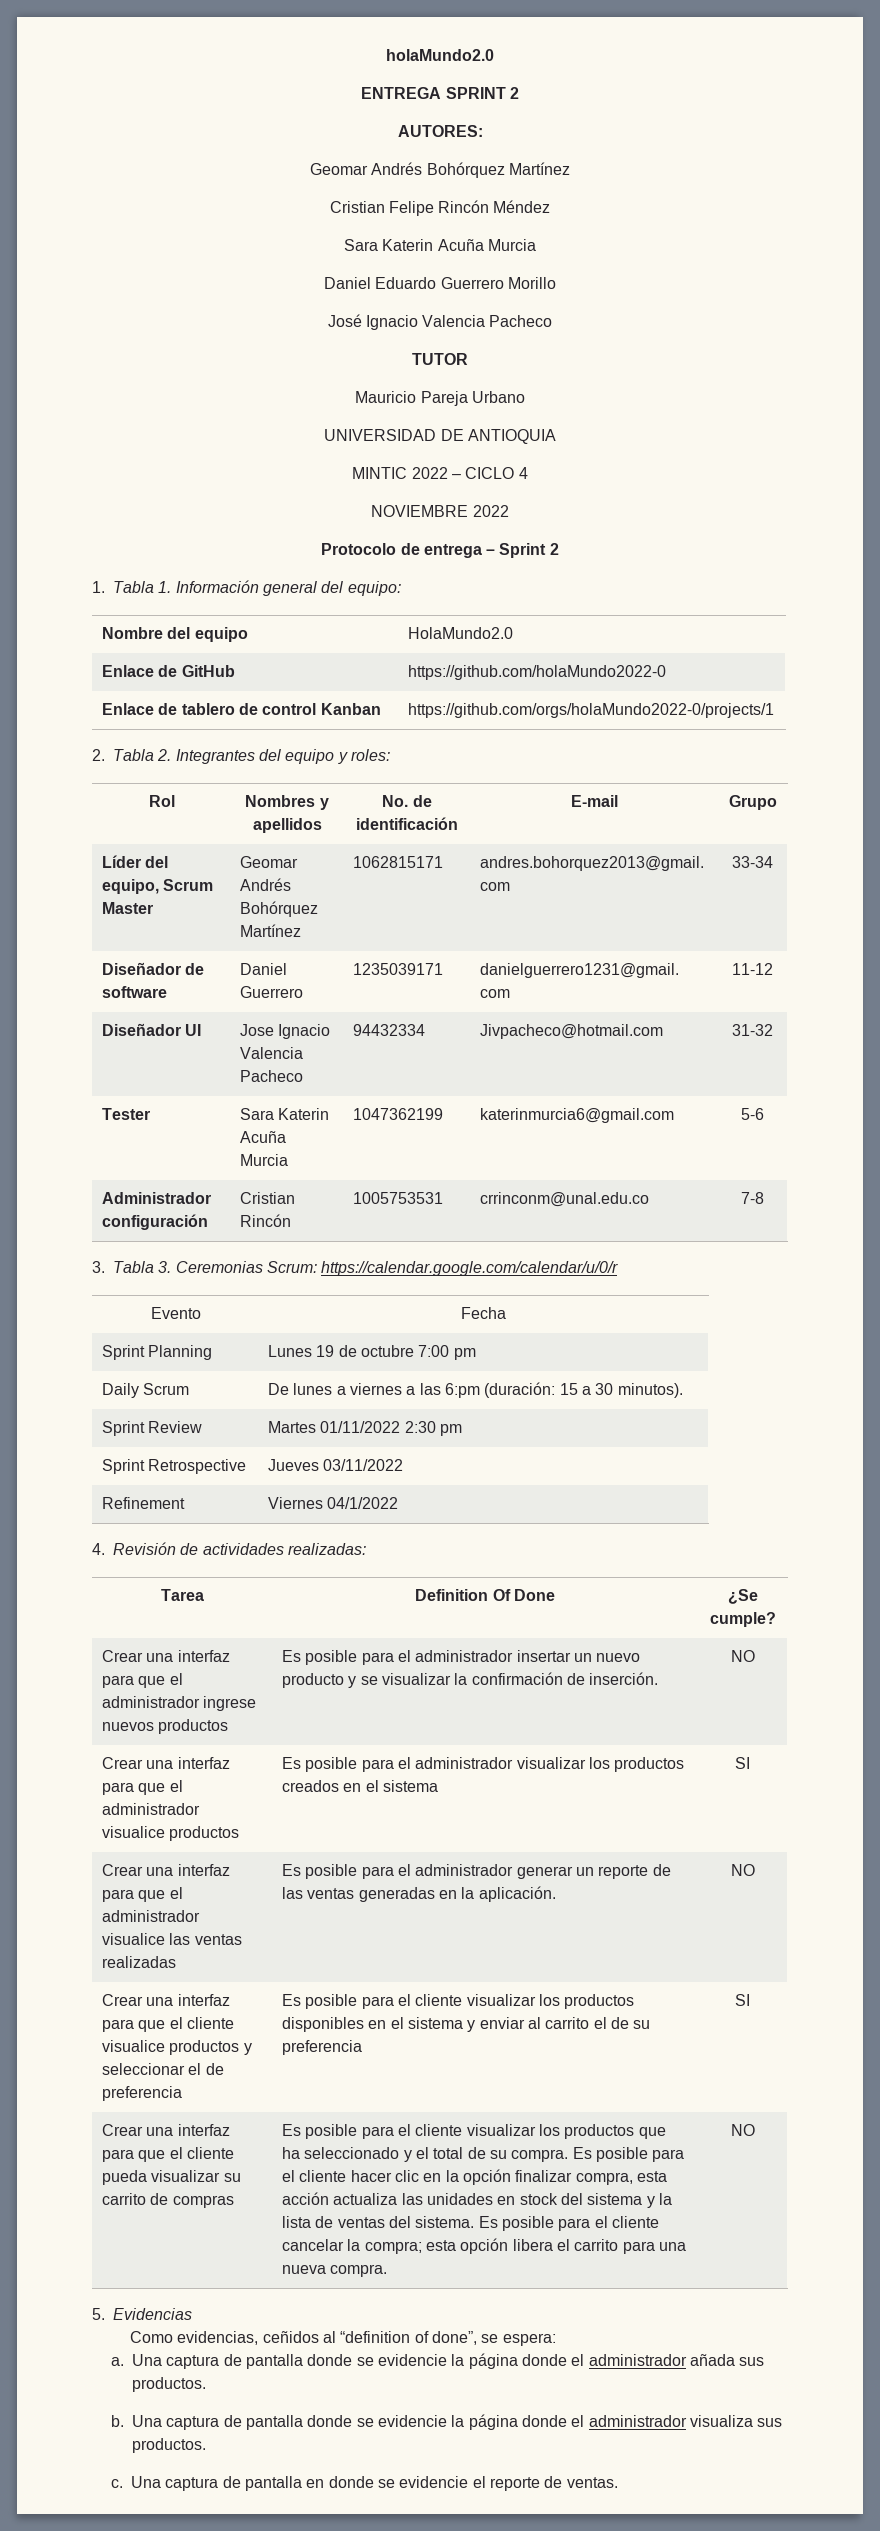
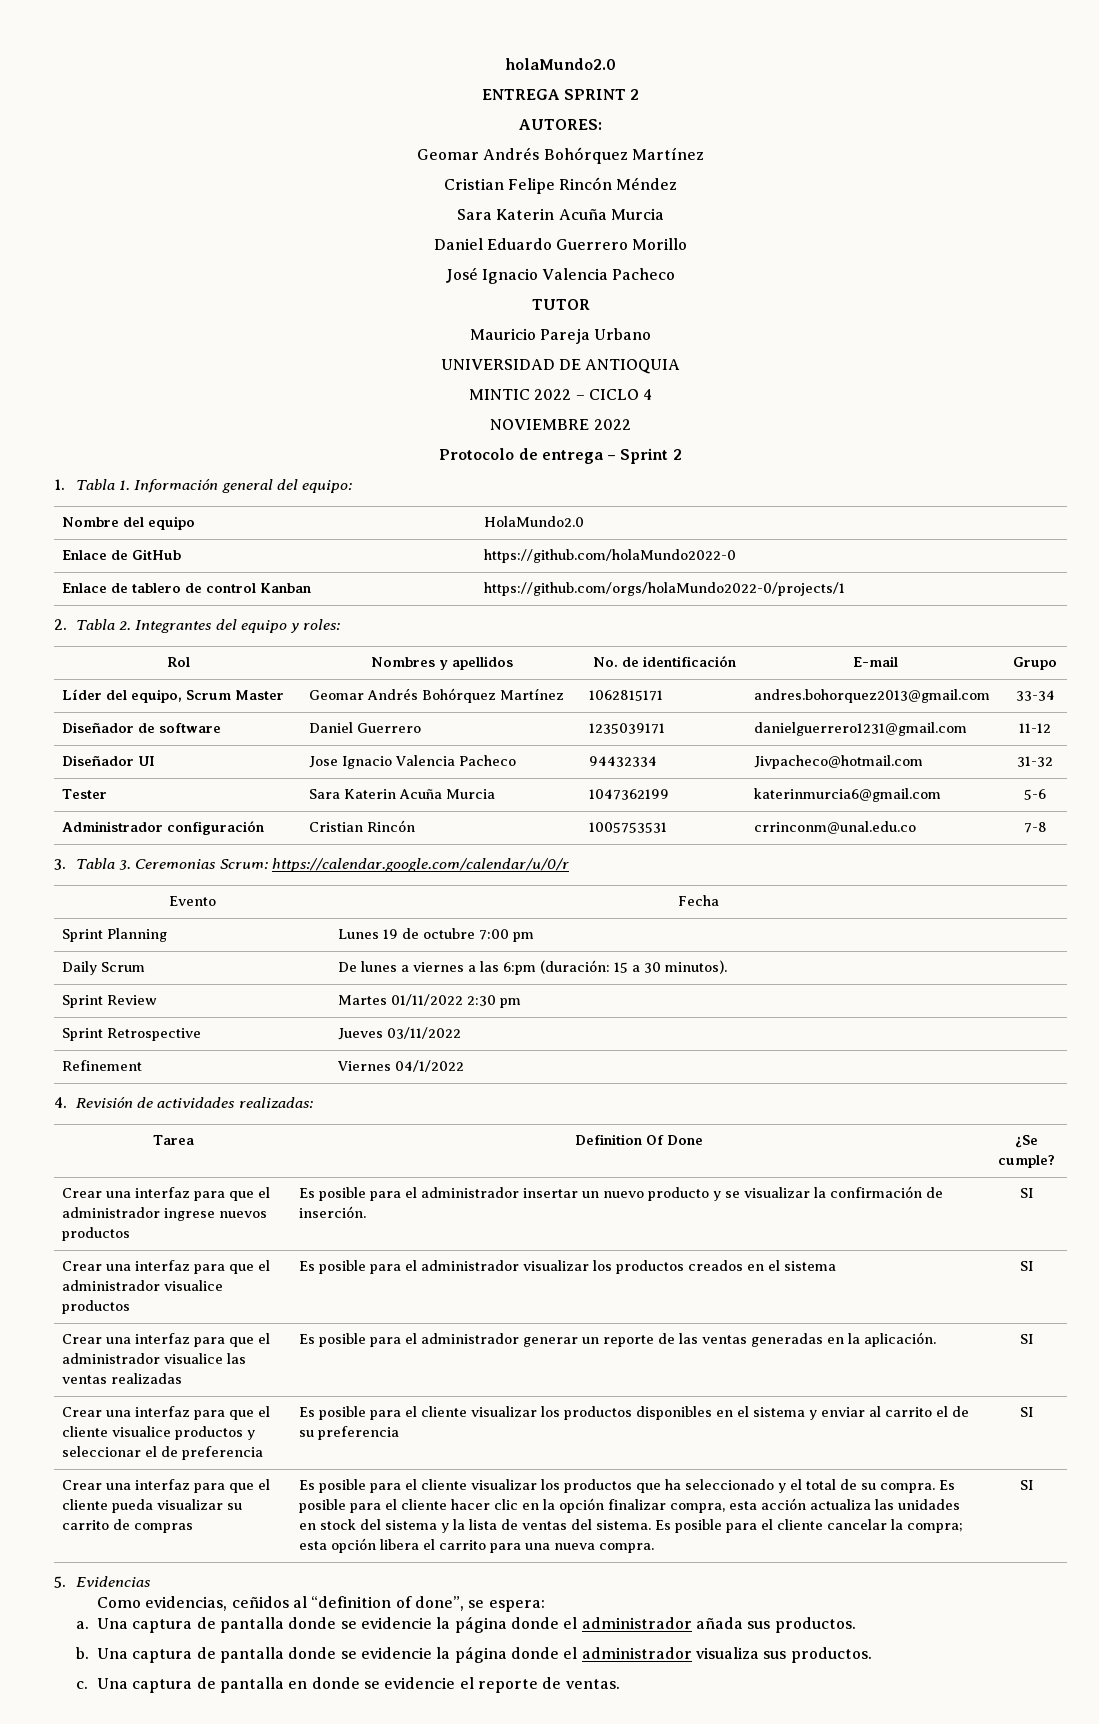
- Crear una interfaz para que el administrador ingrese nuevos productos | Es posible para el administrador insertar un nuevo producto y se visualizar la confirmación de inserción. | NO
+ Crear una interfaz para que el administrador ingrese nuevos productos | Es posible para el administrador insertar un nuevo producto y se visualizar la confirmación de inserción. | SI
- Crear una interfaz para que el administrador visualice las ventas realizadas | Es posible para el administrador generar un reporte de las ventas generadas en la aplicación. | NO
+ Crear una interfaz para que el administrador visualice las ventas realizadas | Es posible para el administrador generar un reporte de las ventas generadas en la aplicación. | SI
- Es posible para el cliente cancelar la compra; esta opción libera el carrito para una nueva compra. | NO
+ Es posible para el cliente cancelar la compra; esta opción libera el carrito para una nueva compra. | SI

